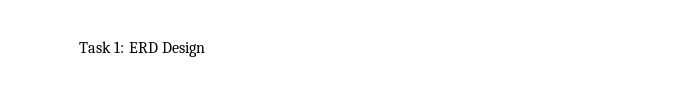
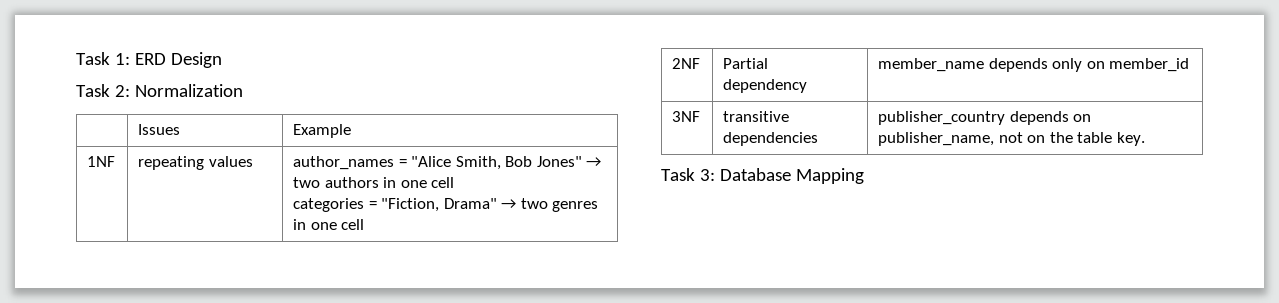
+ Task 2: Normalization
+ | Issues | Example
+ 1NF | repeating values | author_names = "Alice Smith, Bob Jones" → two authors in one cell
+ categories = "Fiction, Drama" → two genres in one cell
+ 2NF | Partial dependency | member_name depends only on member_id
+ 3NF | transitive dependencies | publisher_country depends on publisher_name, not on the table key.
+ Task 3: Database Mapping

